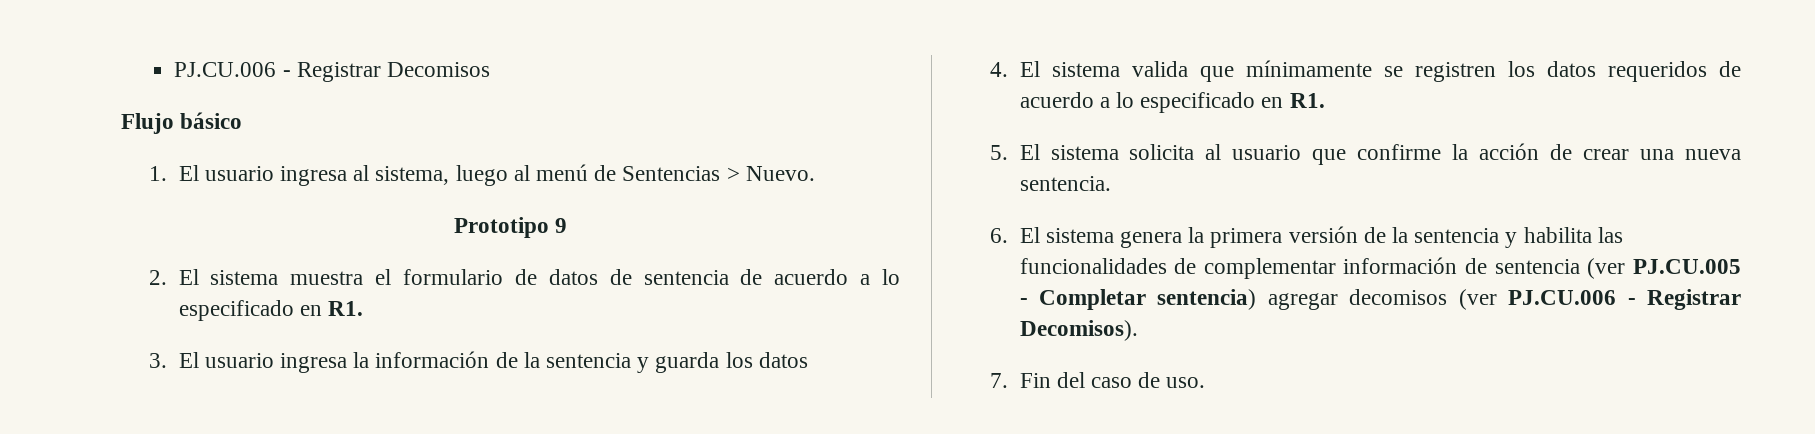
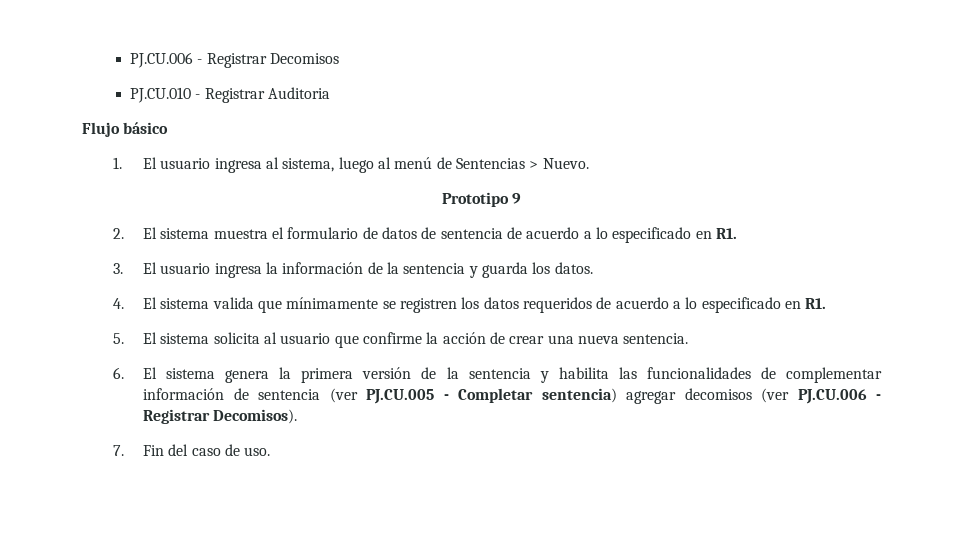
+ PJ.CU.010 - Registrar Auditoria
- 3. El usuario ingresa la información de la sentencia y guarda los datos
+ 3. El usuario ingresa la información de la sentencia y guarda los datos.

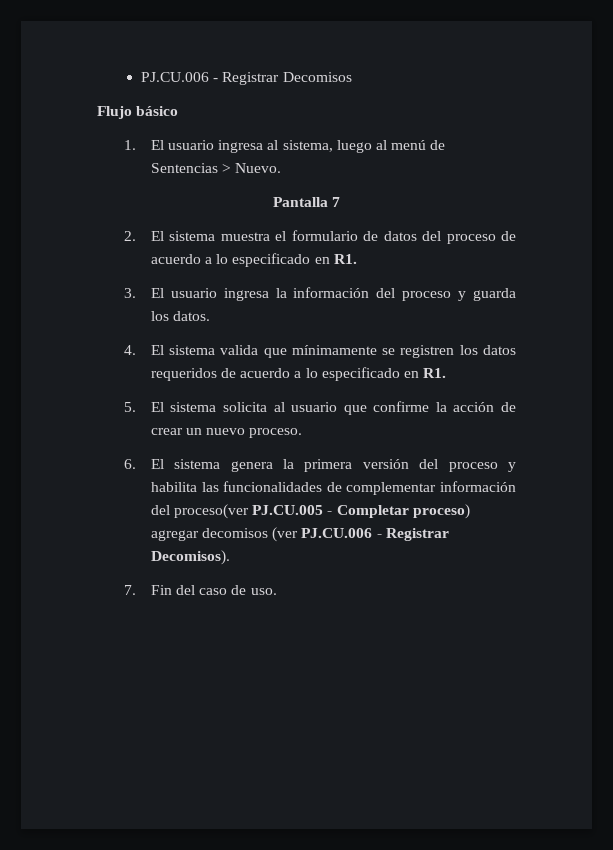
- PJ.CU.010 - Registrar Auditoria
- Prototipo 9
+ Pantalla 7
- 2. El sistema muestra el formulario de datos de sentencia de acuerdo a lo especificado en R1.
+ 2. El sistema muestra el formulario de datos del proceso de acuerdo a lo especificado en R1.
- 3. El usuario ingresa la información de la sentencia y guarda los datos.
+ 3. El usuario ingresa la información del proceso y guarda los datos.
- 5. El sistema solicita al usuario que confirme la acción de crear una nueva sentencia.
+ 5. El sistema solicita al usuario que confirme la acción de crear un nuevo proceso.
- 6. El sistema genera la primera versión de la sentencia y habilita las funcionalidades de complementar información de sentencia (ver PJ.CU.005 - Completar sentencia) agregar decomisos (ver PJ.CU.006 - Registrar Decomisos).
+ 6. El sistema genera la primera versión del proceso y habilita las funcionalidades de complementar información del proceso(ver PJ.CU.005 - Completar proceso) agregar decomisos (ver PJ.CU.006 - Registrar Decomisos).

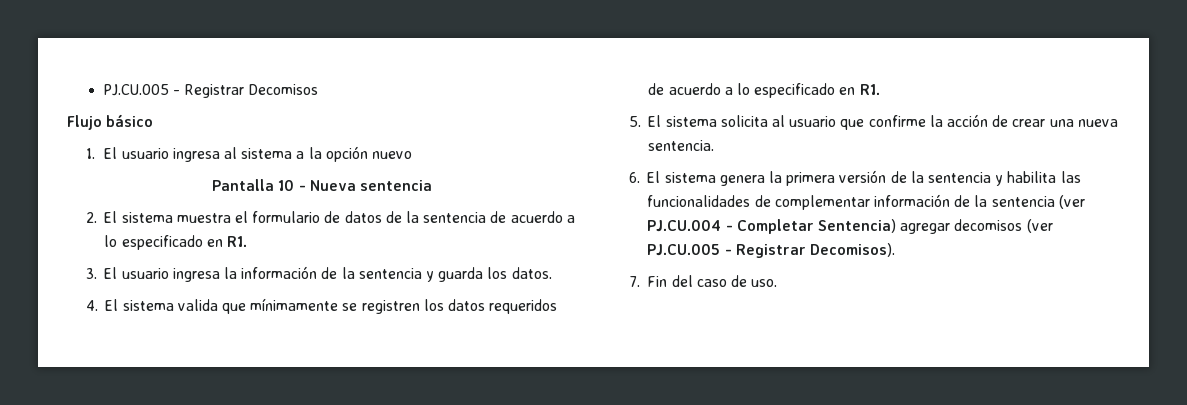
- PJ.CU.006 - Registrar Decomisos
+ PJ.CU.005 - Registrar Decomisos
- 1. El usuario ingresa al sistema, luego al menú de Sentencias > Nuevo.
- Pantalla 7
+ 1. El usuario ingresa al sistema a la opción nuevo
+ Pantalla 10 - Nueva sentencia
- 2. El sistema muestra el formulario de datos del proceso de acuerdo a lo especificado en R1.
+ 2. El sistema muestra el formulario de datos de la sentencia de acuerdo a lo especificado en R1.
- 3. El usuario ingresa la información del proceso y guarda los datos.
+ 3. El usuario ingresa la información de la sentencia y guarda los datos.
- 5. El sistema solicita al usuario que confirme la acción de crear un nuevo proceso.
+ 5. El sistema solicita al usuario que confirme la acción de crear una nueva sentencia.
- 6. El sistema genera la primera versión del proceso y habilita las funcionalidades de complementar información del proceso(ver PJ.CU.005 - Completar proceso) agregar decomisos (ver PJ.CU.006 - Registrar Decomisos).
+ 6. El sistema genera la primera versión de la sentencia y habilita las funcionalidades de complementar información de la sentencia (ver PJ.CU.004 - Completar Sentencia) agregar decomisos (ver PJ.CU.005 - Registrar Decomisos).

